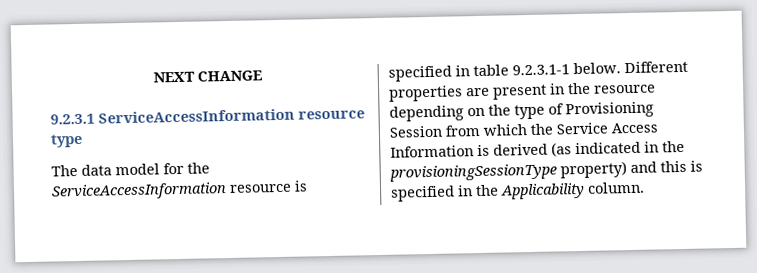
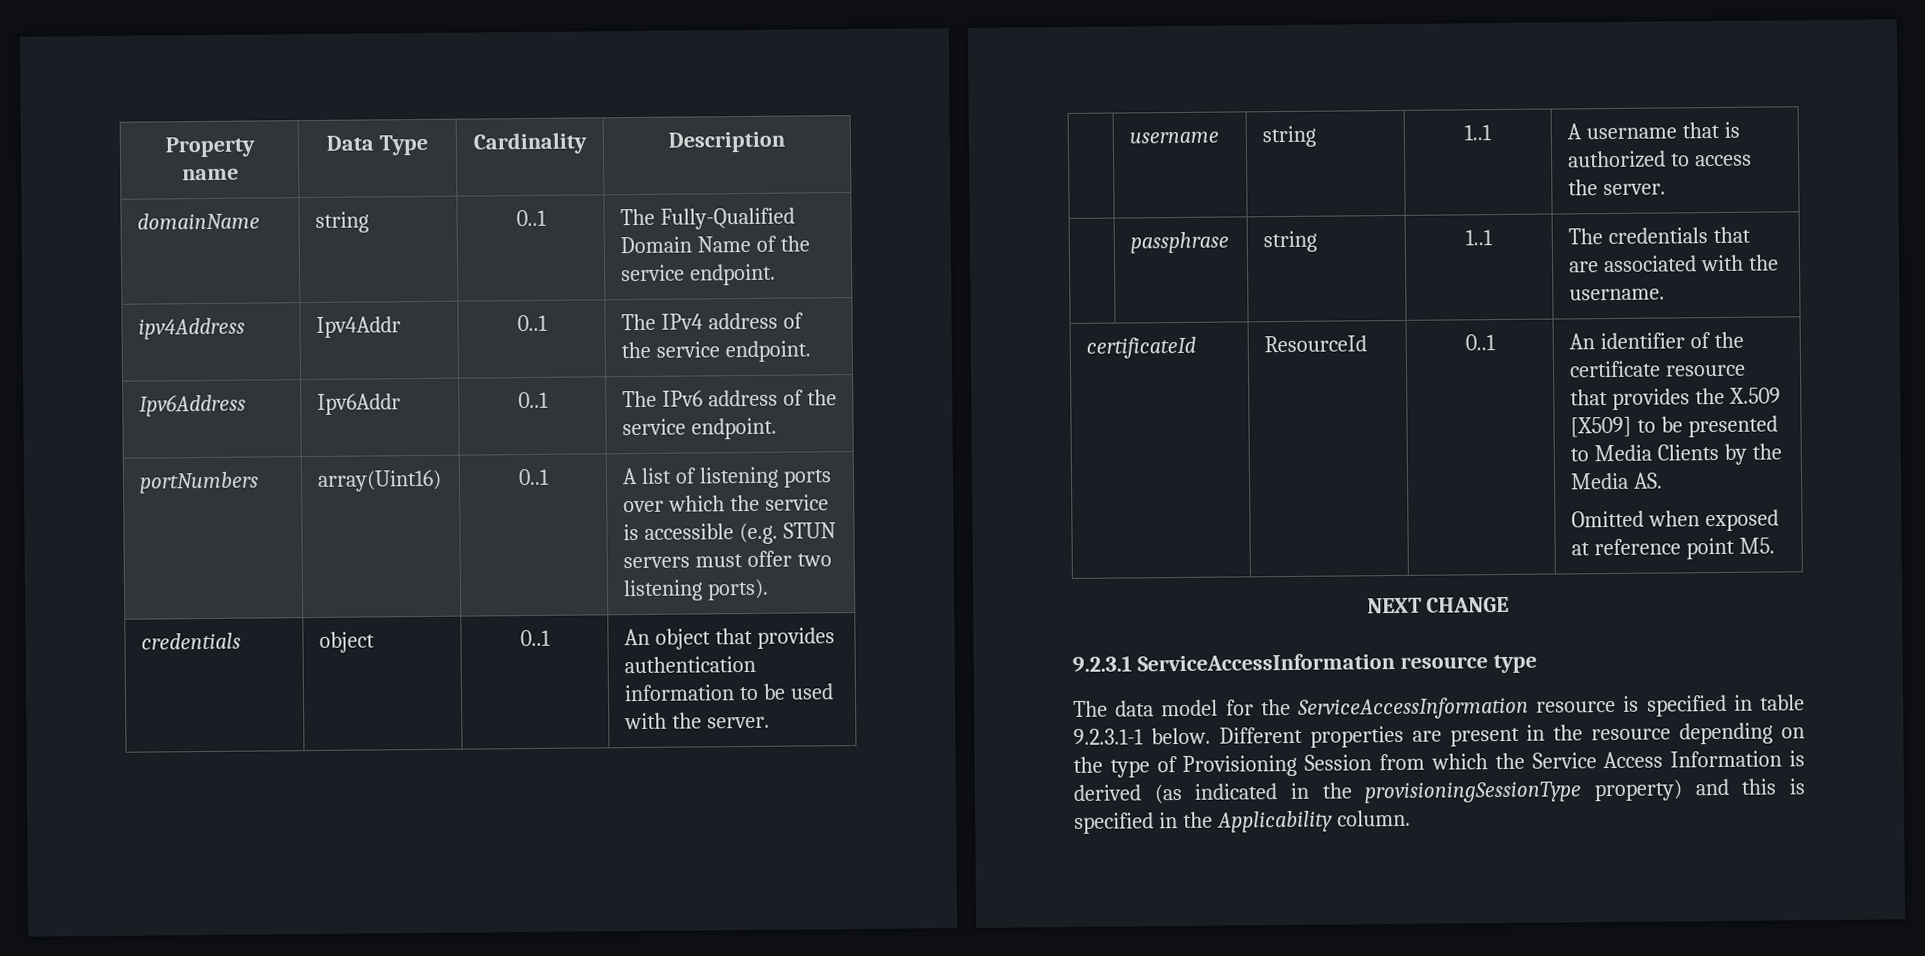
+ Property name | Data Type | Cardinality | Description
+ domainName | string | 0..1 | The Fully-Qualified Domain Name of the service endpoint.
+ ipv4Address | Ipv4Addr | 0..1 | The IPv4 address of the service endpoint.
+ Ipv6Address | Ipv6Addr | 0..1 | The IPv6 address of the service endpoint.
+ portNumbers | array(Uint16) | 0..1 | A list of listening ports over which the service is accessible (e.g. STUN servers must offer two listening ports).
+ credentials | object | 0..1 | An object that provides authentication information to be used with the server.
+ | username | string | 1..1 | A username that is authorized to access the server.
+ | passphrase | string | 1..1 | The credentials that are associated with the username.
+ certificateId | ResourceId | 0..1 | An identifier of the certificate resource that provides the X.509 [X509] to be presented to Media Clients by the Media AS.
+ Omitted when exposed at reference point M5.

